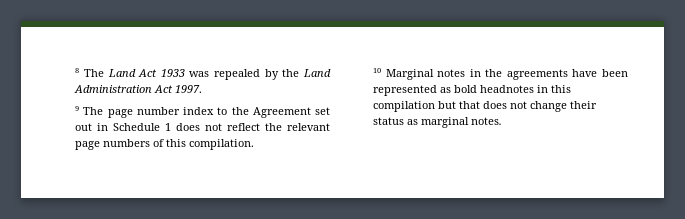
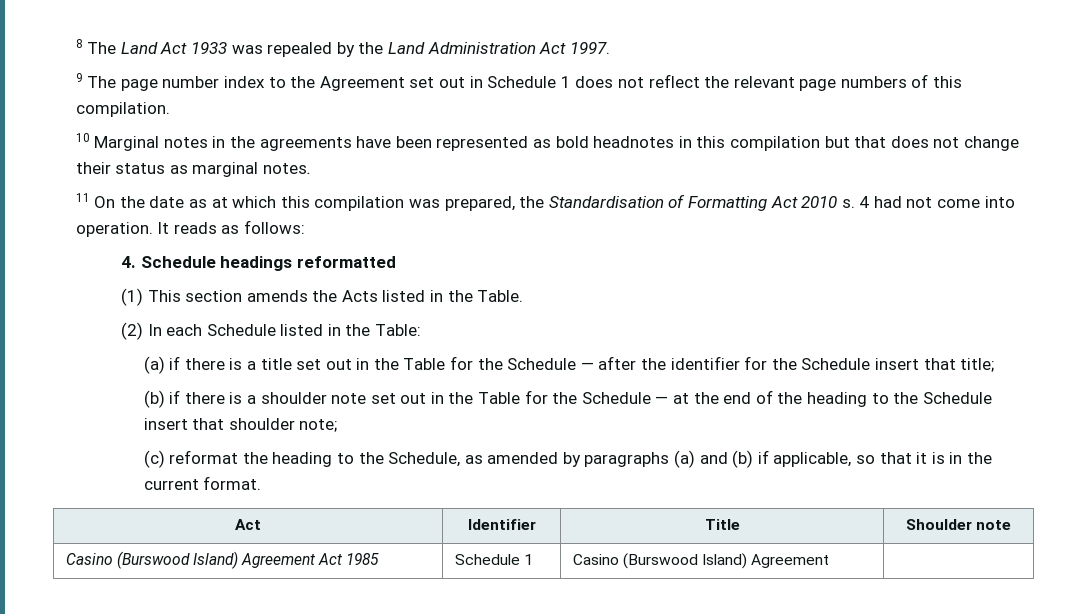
+ 11 On the date as at which this compilation was prepared, the Standardisation of Formatting Act 2010 s. 4 had not come into operation. It reads as follows:
+ 4. Schedule headings reformatted
+ (1) This section amends the Acts listed in the Table.
+ (2) In each Schedule listed in the Table:
+ (a) if there is a title set out in the Table for the Schedule — after the identifier for the Schedule insert that title;
+ (b) if there is a shoulder note set out in the Table for the Schedule — at the end of the heading to the Schedule insert that shoulder note;
+ (c) reformat the heading to the Schedule, as amended by paragraphs (a) and (b) if applicable, so that it is in the current format.
+ Act | Identifier | Title | Shoulder note
+ Casino (Burswood Island) Agreement Act 1985 | Schedule 1 | Casino (Burswood Island) Agreement |

